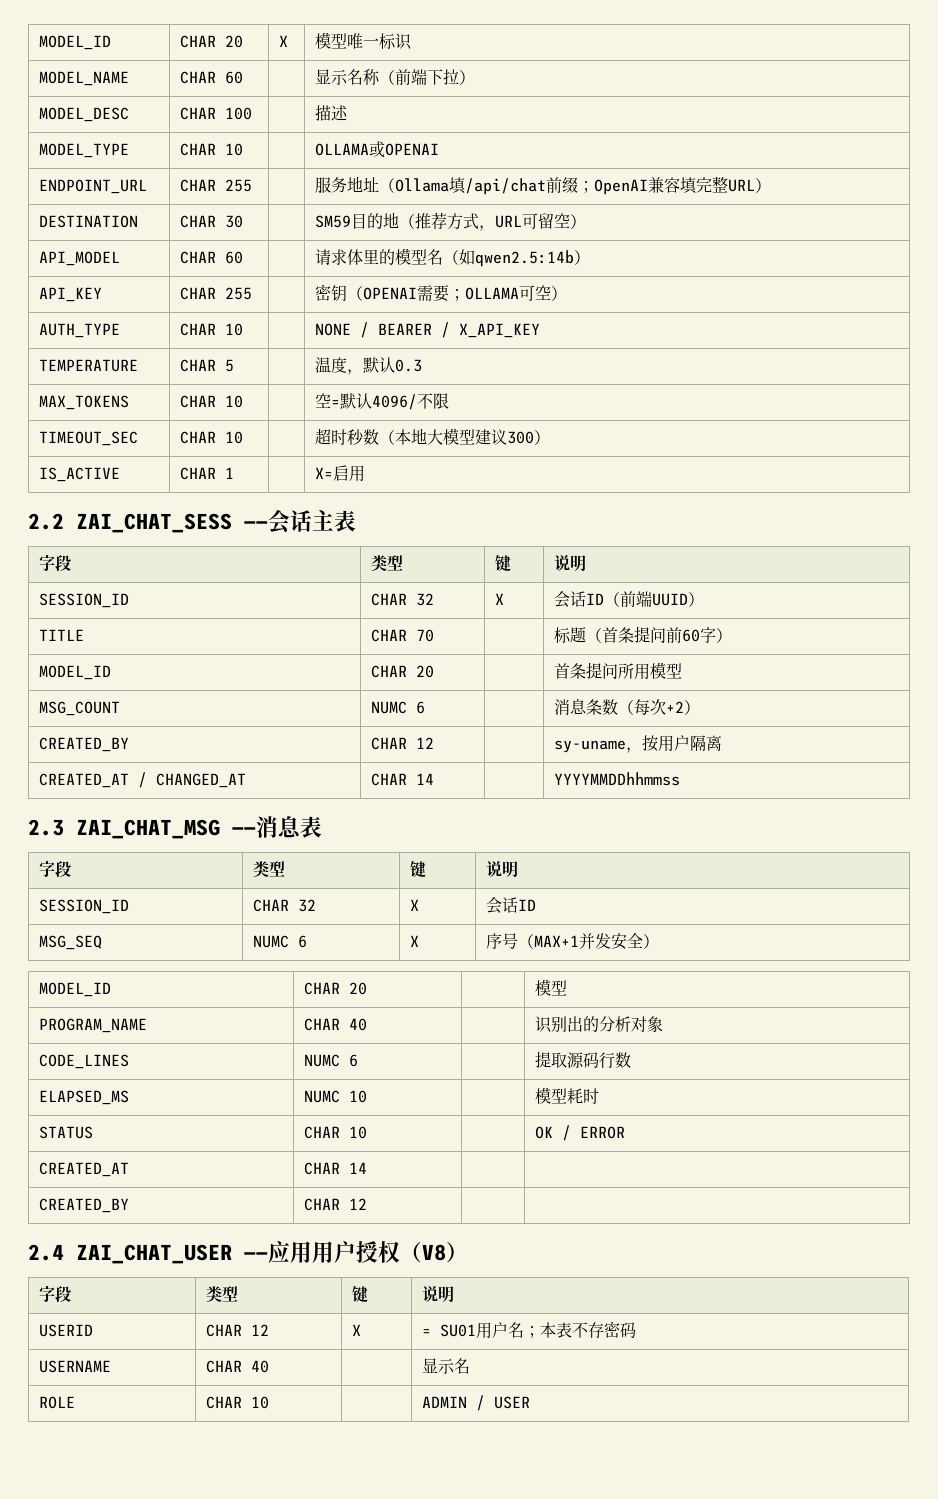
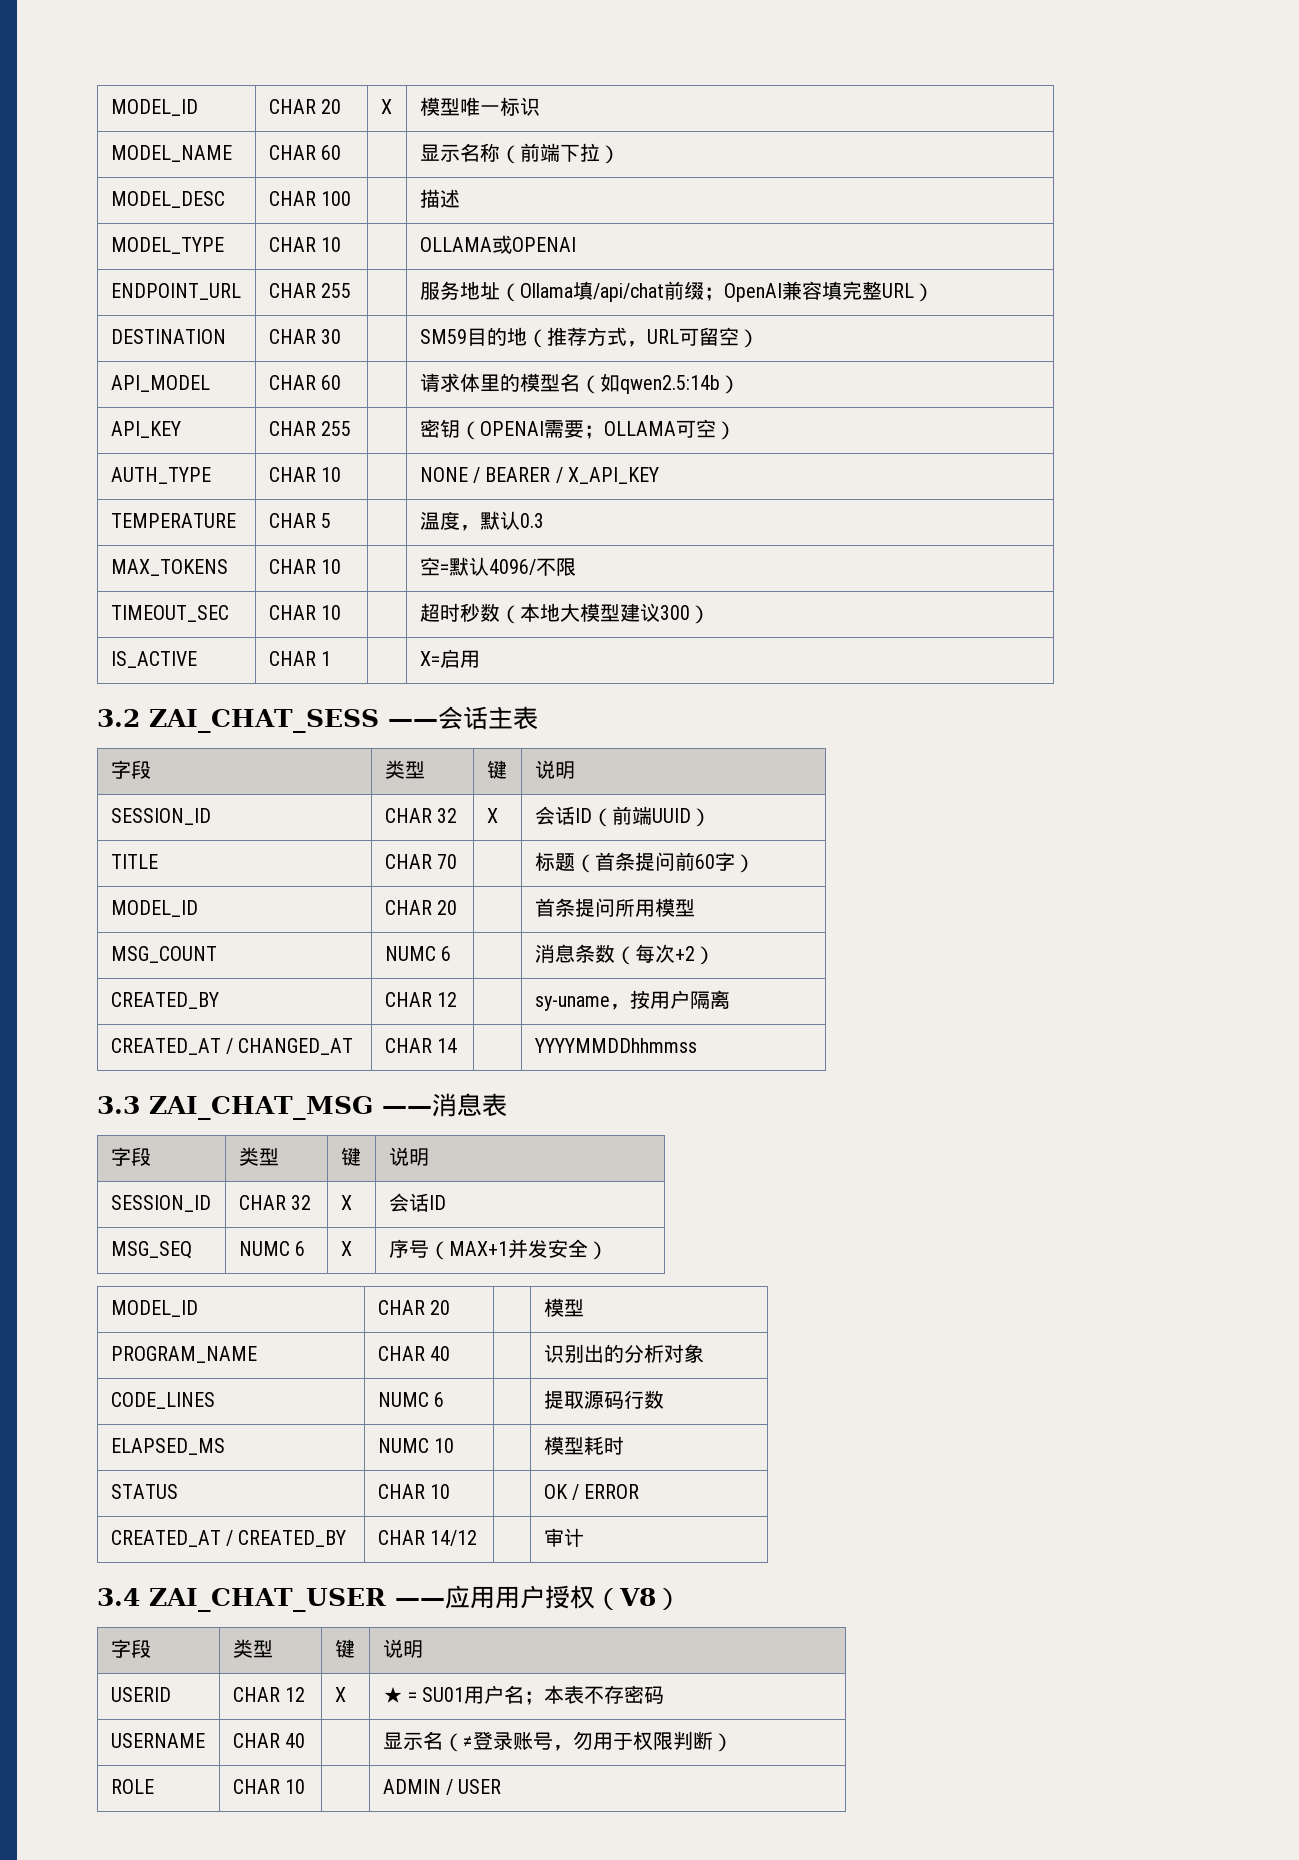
- 2.2 ZAI_CHAT_SESS ——会话主表
+ 3.2 ZAI_CHAT_SESS ——会话主表
- 2.3 ZAI_CHAT_MSG ——消息表
+ 3.3 ZAI_CHAT_MSG ——消息表
- CREATED_AT | CHAR 14 | |
- CREATED_BY | CHAR 12 | |
- 2.4 ZAI_CHAT_USER ——应用用户授权（V8）
+ CREATED_AT / CREATED_BY | CHAR 14/12 | | 审计
+ 3.4 ZAI_CHAT_USER ——应用用户授权（V8）
- USERID | CHAR 12 | X | = SU01用户名；本表不存密码
+ USERID | CHAR 12 | X | ★ = SU01用户名；本表不存密码
- USERNAME | CHAR 40 | | 显示名
+ USERNAME | CHAR 40 | | 显示名（≠登录账号，勿用于权限判断）

